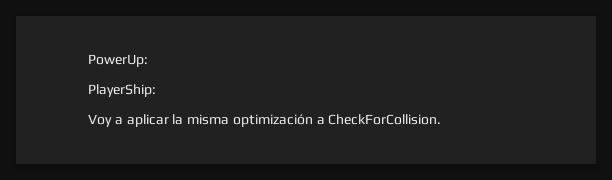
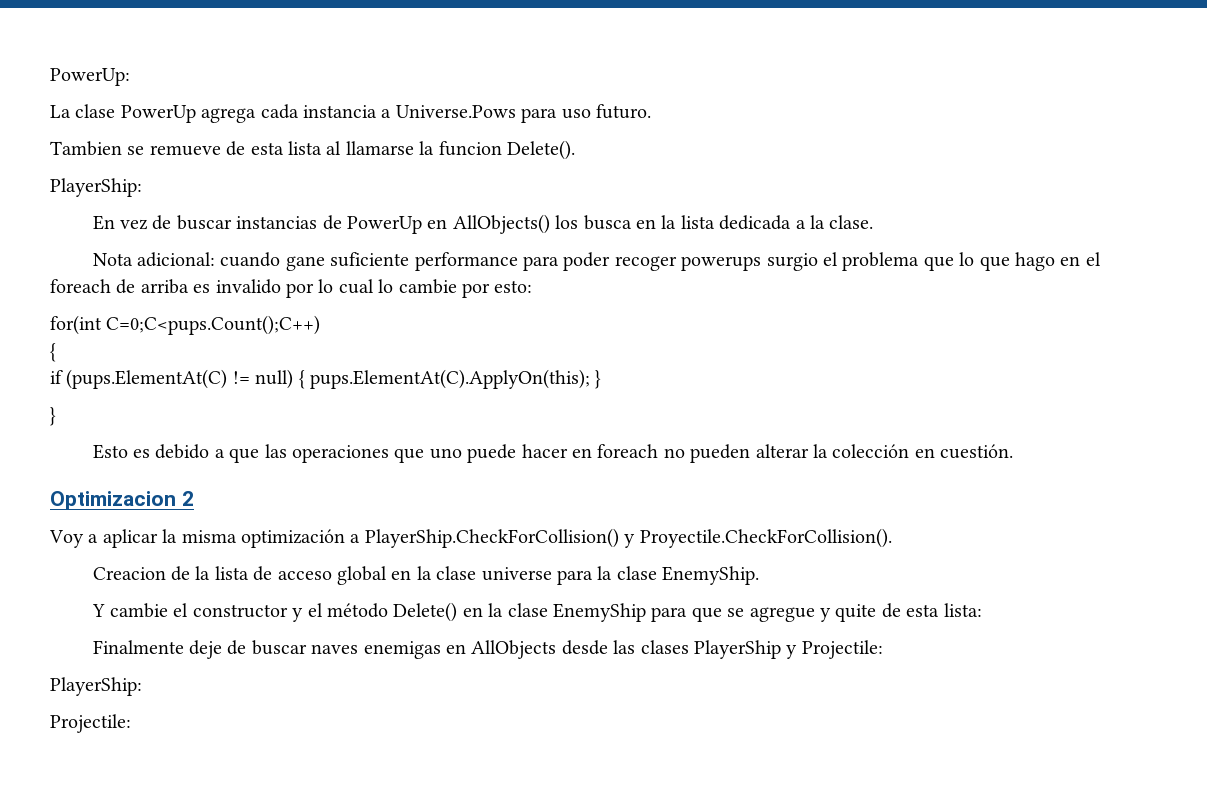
+ La clase PowerUp agrega cada instancia a Universe.Pows para uso futuro.
+ Tambien se remueve de esta lista al llamarse la funcion Delete().
  PlayerShip:
+ En vez de buscar instancias de PowerUp en AllObjects() los busca en la lista dedicada a la clase.
+ Nota adicional: cuando gane suficiente performance para poder recoger powerups surgio el problema que lo que hago en el foreach de arriba es invalido por lo cual lo cambie por esto:
+ for(int C=0;C<pups.Count();C++)
+ {
+ if (pups.ElementAt(C) != null) { pups.ElementAt(C).ApplyOn(this); }
+ }
+ Esto es debido a que las operaciones que uno puede hacer en foreach no pueden alterar la colección en cuestión.
+ Optimizacion 2
- Voy a aplicar la misma optimización a CheckForCollision.
+ Voy a aplicar la misma optimización a PlayerShip.CheckForCollision() y Proyectile.CheckForCollision().
+ Creacion de la lista de acceso global en la clase universe para la clase EnemyShip.
+ Y cambie el constructor y el método Delete() en la clase EnemyShip para que se agregue y quite de esta lista:
+ Finalmente deje de buscar naves enemigas en AllObjects desde las clases PlayerShip y Projectile:
+ PlayerShip:
+ Projectile:

